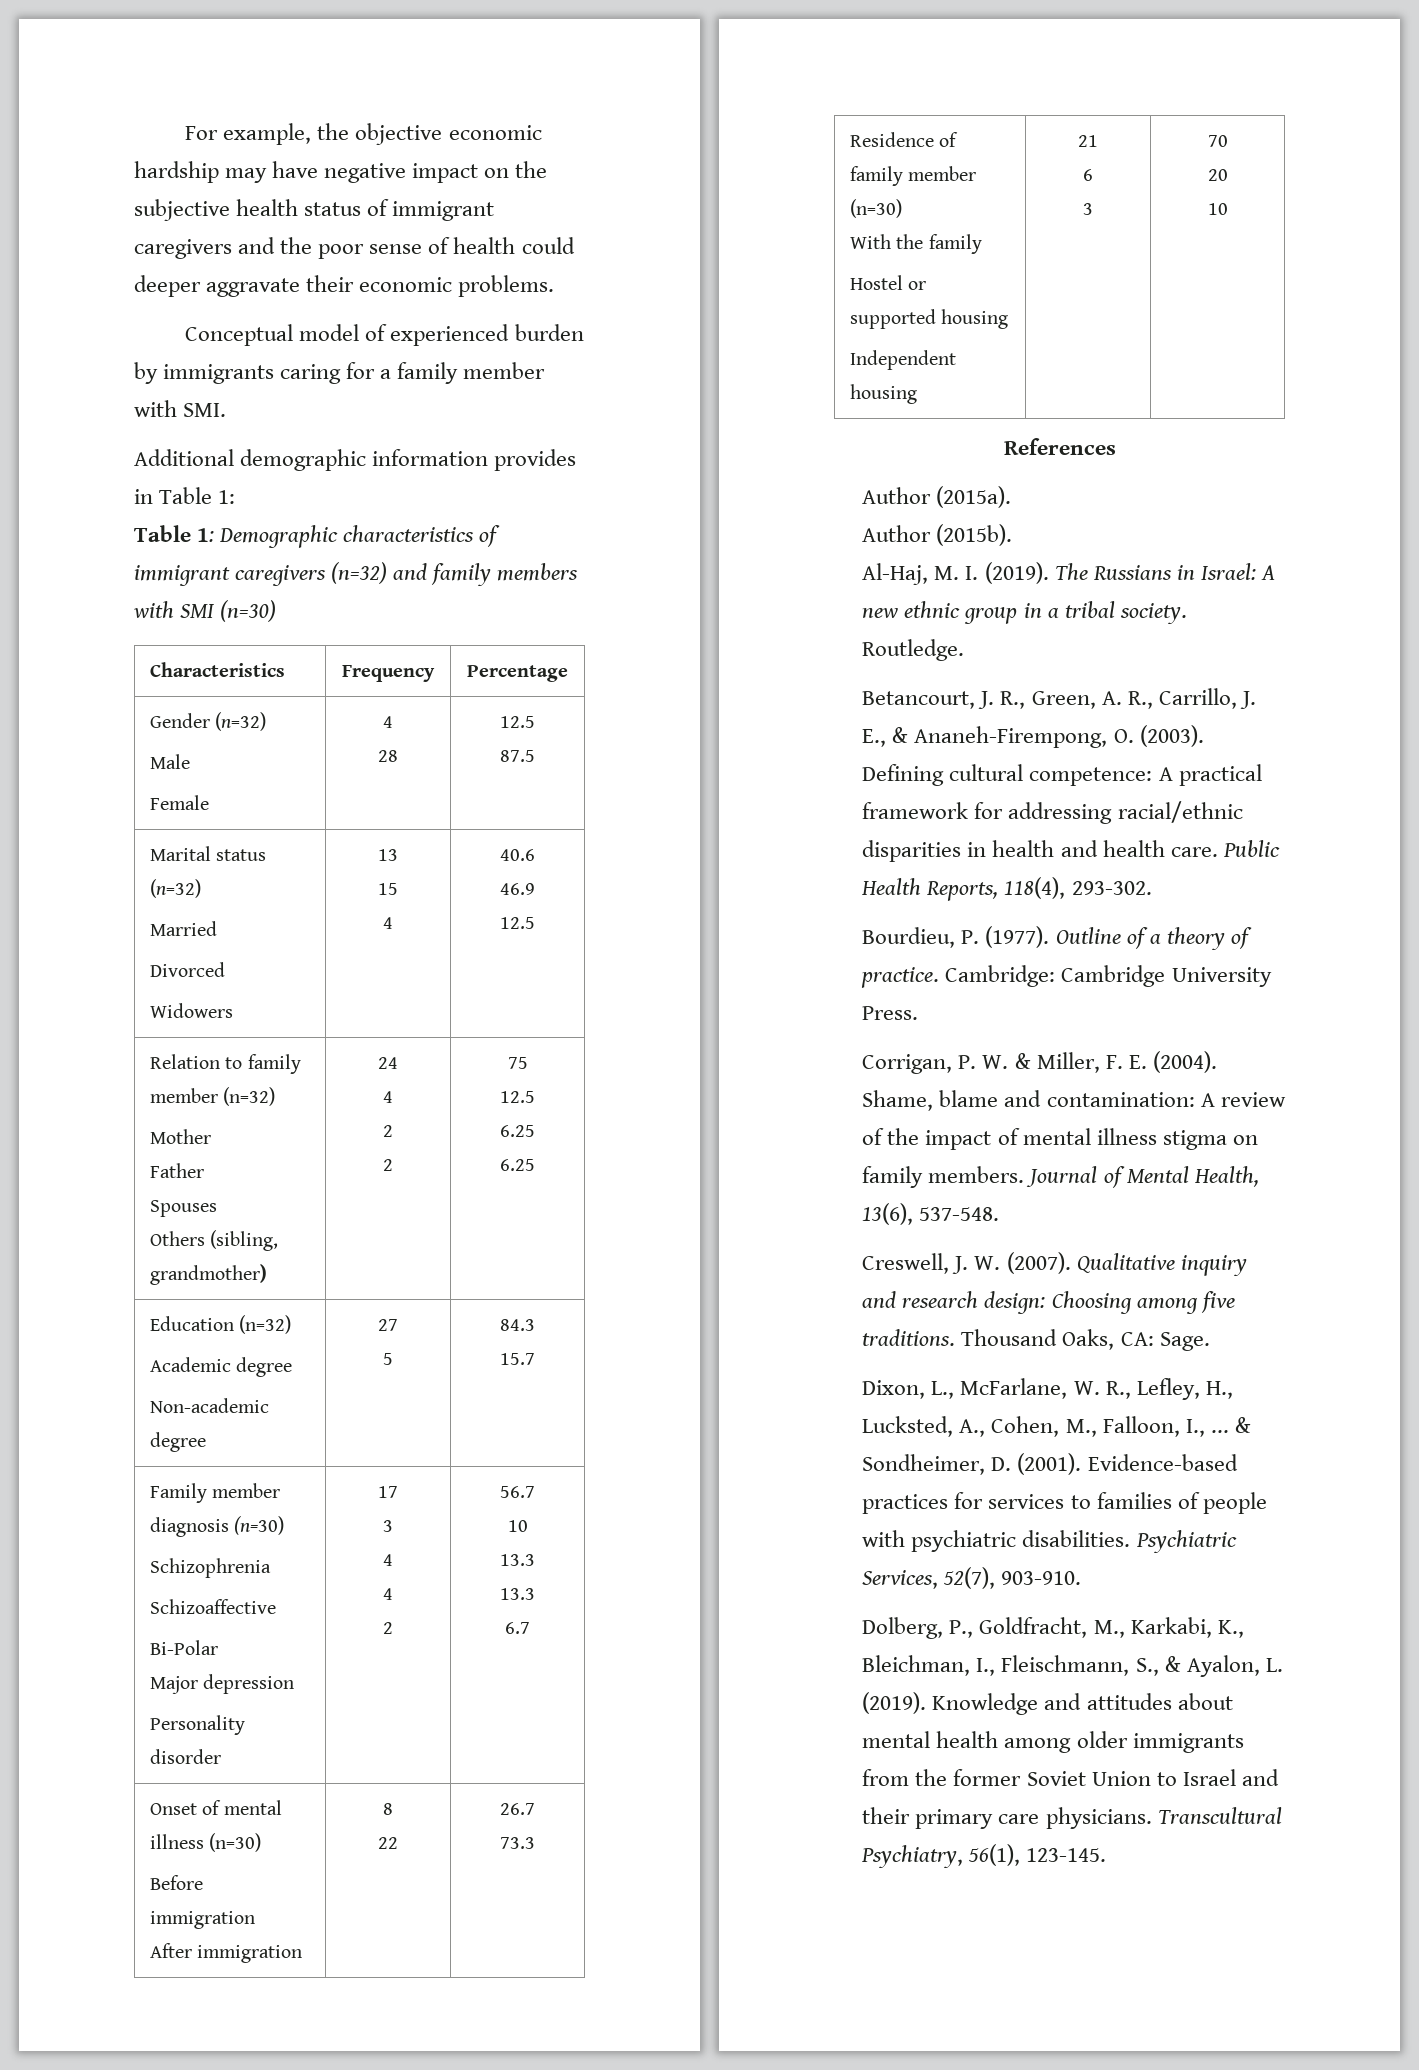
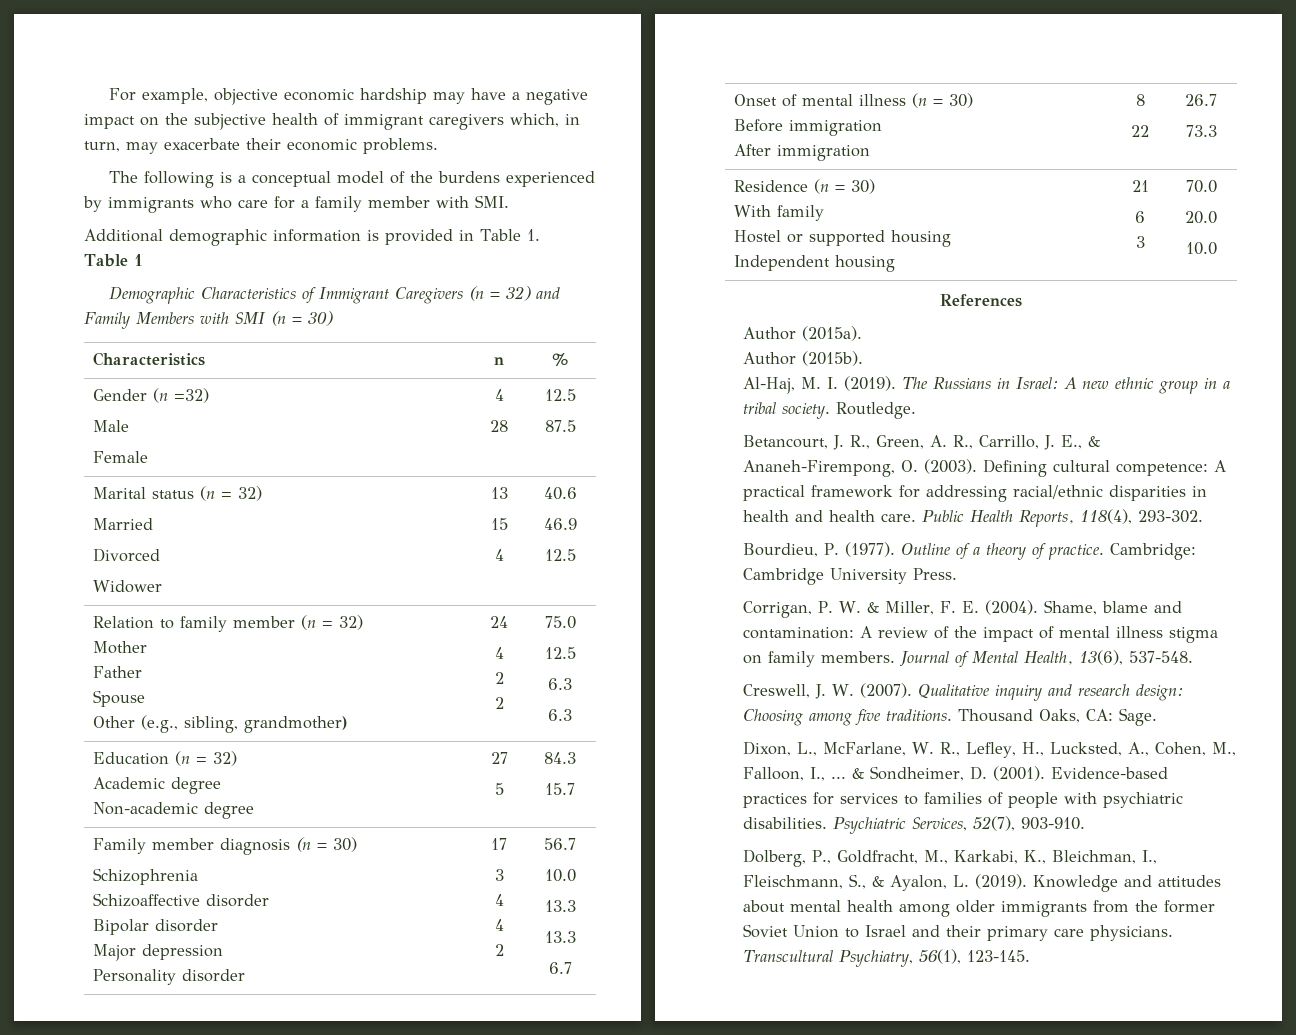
- For example, the objective economic hardship may have negative impact on the subjective health status of immigrant caregivers and the poor sense of health could deeper aggravate their economic problems.
- Conceptual model of experienced burden by immigrants caring for a family member with SMI.
+ For example, objective economic hardship may have a negative impact on the subjective health of immigrant caregivers which, in turn, may exacerbate their economic problems.
+ The following is a conceptual model of the burdens experienced by immigrants who care for a family member with SMI.
- Additional demographic information provides in Table 1:
- Table 1: Demographic characteristics of immigrant caregivers (n=32) and family members with SMI (n=30)
+ Additional demographic information is provided in Table 1.
+ Table 1
+ Demographic Characteristics of Immigrant Caregivers (n = 32) and Family Members with SMI (n = 30)
- Characteristics | Frequency | Percentage
+ Characteristics | n | %
- Gender (n=32)
+ Gender (n =32)
- Marital status (n=32)
+ Marital status (n = 32)
  Married
  Divorced
- Widowers | 13
+ Widower | 13
- Relation to family member (n=32)
+ Relation to family member (n = 32)
  Mother
  Father
- Spouses
- Others (sibling, grandmother) | 24
+ Spouse
+ Other (e.g., sibling, grandmother) | 24
  4
  2
- 2 | 75
+ 2 | 75.0
  12.5
- 6.25
- 6.25
+ 6.3
+ 6.3
- Education (n=32)
+ Education (n = 32)
- Family member diagnosis (n=30)
+ Family member diagnosis (n = 30)
  Schizophrenia
- Schizoaffective
- Bi-Polar
+ Schizoaffective disorder
+ Bipolar disorder
  Major depression
  Personality disorder | 17
  3
  4
  4
  2 | 56.7
- 10
+ 10.0
- Onset of mental illness (n=30)
+ Onset of mental illness (n = 30)
- Residence of family member (n=30)
- With the family
+ Residence (n = 30)
+ With family
  Hostel or supported housing
  Independent housing | 21
  6
- 3 | 70
- 20
- 10
+ 3 | 70.0
+ 20.0
+ 10.0

